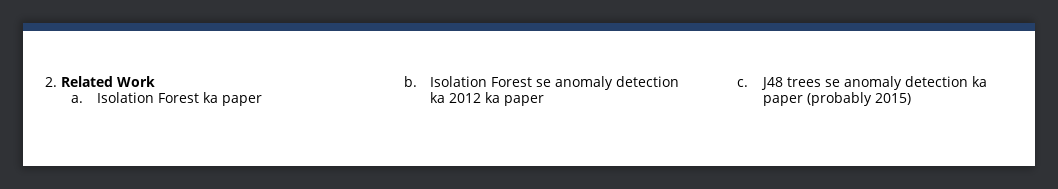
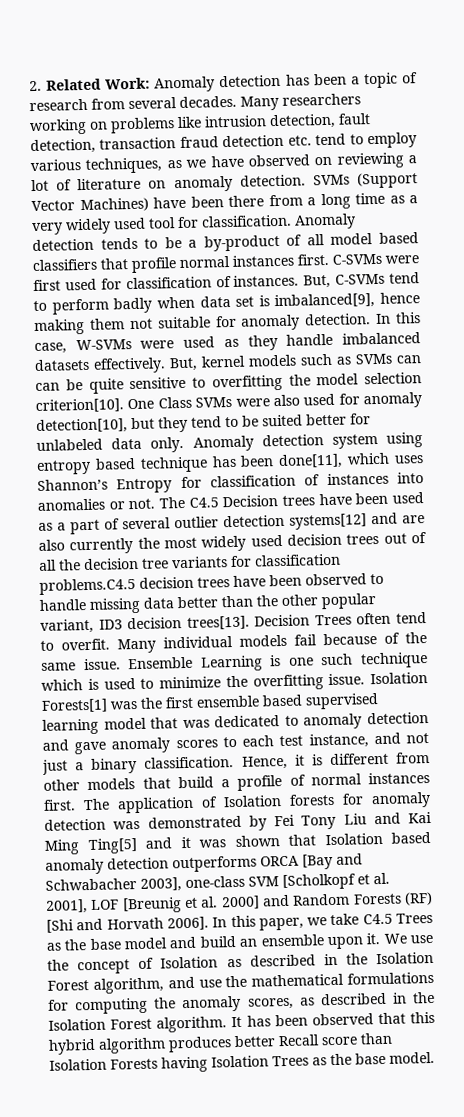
- 2. Related Work
- a. Isolation Forest ka paper
- b. Isolation Forest se anomaly detection ka 2012 ka paper
- c. J48 trees se anomaly detection ka paper (probably 2015)
+ 2. Related Work: Anomaly detection has been a topic of research from several decades. Many researchers working on problems like intrusion detection, fault detection, transaction fraud detection etc. tend to employ various techniques, as we have observed on reviewing a lot of literature on anomaly detection. SVMs (Support Vector Machines) have been there from a long time as a very widely used tool for classification. Anomaly detection tends to be a by-product of all model based classifiers that profile normal instances first. C-SVMs were first used for classification of instances. But, C-SVMs tend to perform badly when data set is imbalanced[9], hence making them not suitable for anomaly detection. In this case, W-SVMs were used as they handle imbalanced datasets effectively. But, kernel models such as SVMs can can be quite sensitive to overfitting the model selection criterion[10]. One Class SVMs were also used for anomaly detection[10], but they tend to be suited better for unlabeled data only. Anomaly detection system using entropy based technique has been done[11], which uses Shannon’s Entropy for classification of instances into anomalies or not. The C4.5 Decision trees have been used as a part of several outlier detection systems[12] and are also currently the most widely used decision trees out of all the decision tree variants for classification problems.C4.5 decision trees have been observed to handle missing data better than the other popular variant, ID3 decision trees[13]. Decision Trees often tend to overfit. Many individual models fail because of the same issue. Ensemble Learning is one such technique which is used to minimize the overfitting issue. Isolation Forests[1] was the first ensemble based supervised learning model that was dedicated to anomaly detection and gave anomaly scores to each test instance, and not just a binary classification. Hence, it is different from other models that build a profile of normal instances first. The application of Isolation forests for anomaly detection was demonstrated by Fei Tony Liu and Kai Ming Ting[5] and it was shown that Isolation based anomaly detection outperforms ORCA [Bay and Schwabacher 2003], one-class SVM [Scholkopf et al. 2001], LOF [Breunig et al. 2000] and Random Forests (RF) [Shi and Horvath 2006]. In this paper, we take C4.5 Trees as the base model and build an ensemble upon it. We use the concept of Isolation as described in the Isolation Forest algorithm, and use the mathematical formulations for computing the anomaly scores, as described in the Isolation Forest algorithm. It has been observed that this hybrid algorithm produces better Recall score than Isolation Forests having Isolation Trees as the base model.

